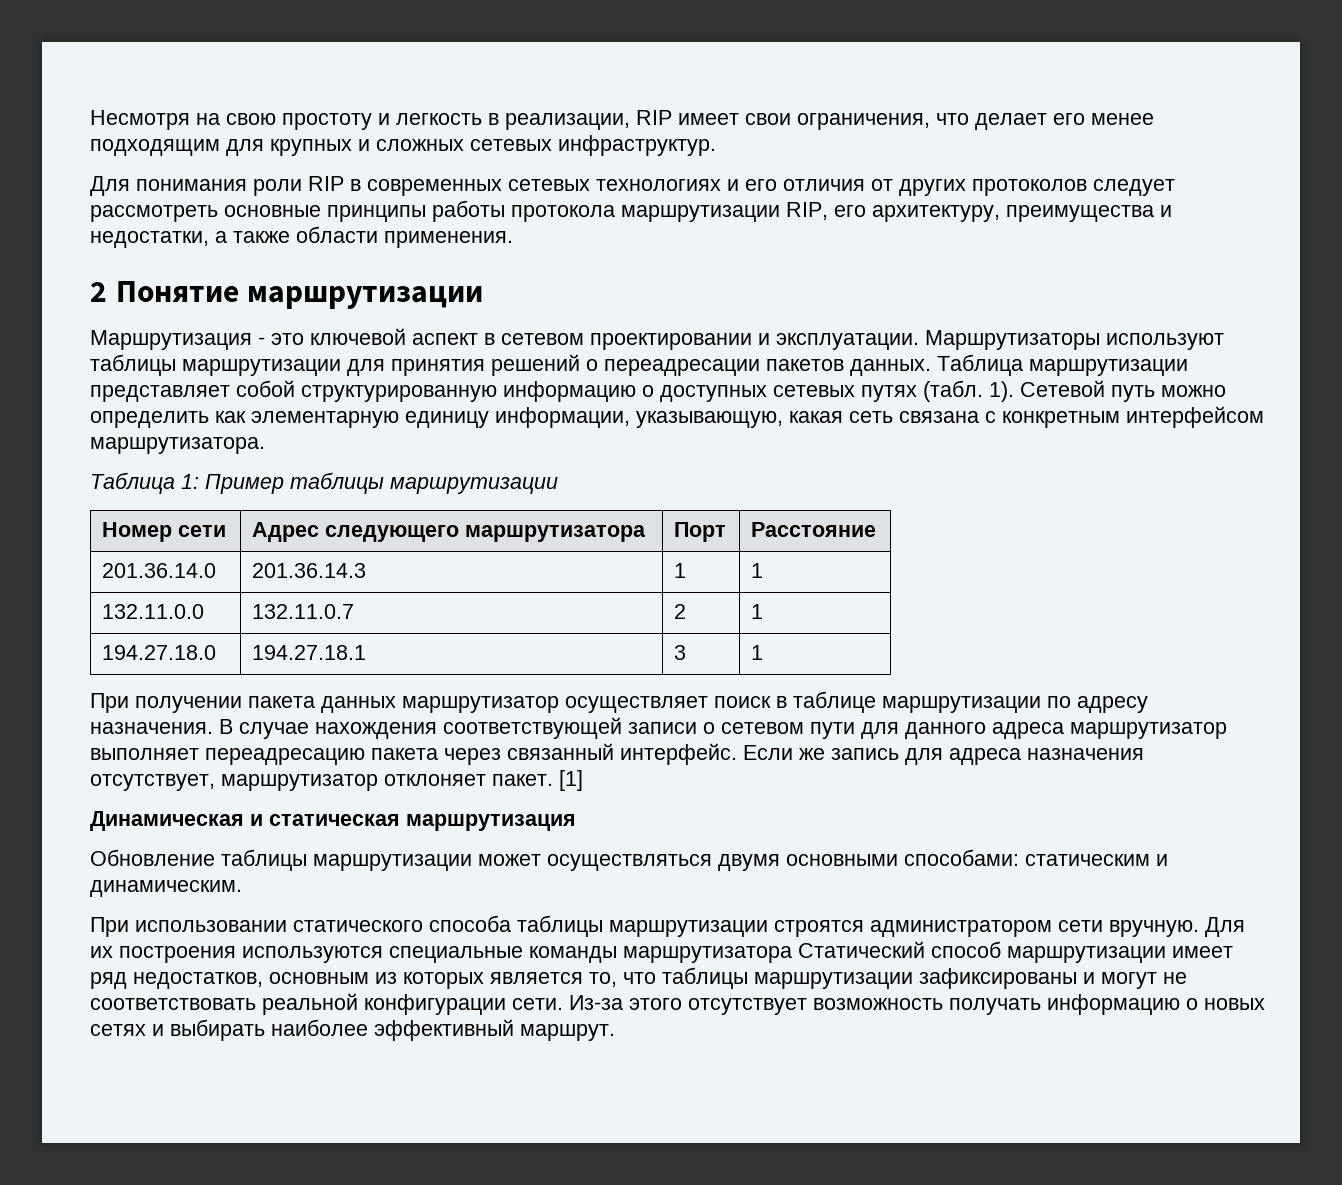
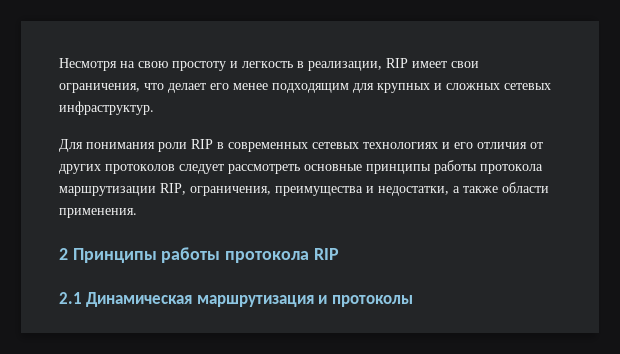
- Для понимания роли RIP в современных сетевых технологиях и его отличия от других протоколов следует рассмотреть основные принципы работы протокола маршрутизации RIP, его архитектуру, преимущества и недостатки, а также области применения.
+ Для понимания роли RIP в современных сетевых технологиях и его отличия от других протоколов следует рассмотреть основные принципы работы протокола маршрутизации RIP, ограничения, преимущества и недостатки, а также области применения.
- 2 Понятие маршрутизации
- Маршрутизация - это ключевой аспект в сетевом проектировании и эксплуатации. Маршрутизаторы используют таблицы маршрутизации для принятия решений о переадресации пакетов данных. Таблица маршрутизации представляет собой структурированную информацию о доступных сетевых путях (табл. 1). Сетевой путь можно определить как элементарную единицу информации, указывающую, какая сеть связана с конкретным интерфейсом маршрутизатора.
- Таблица 1: Пример таблицы маршрутизации
- Номер сети | Адрес следующего маршрутизатора | Порт | Расстояние
- 201.36.14.0 | 201.36.14.3 | 1 | 1
- 132.11.0.0 | 132.11.0.7 | 2 | 1
- 194.27.18.0 | 194.27.18.1 | 3 | 1
- При получении пакета данных маршрутизатор осуществляет поиск в таблице маршрутизации по адресу назначения. В случае нахождения соответствующей записи о сетевом пути для данного адреса маршрутизатор выполняет переадресацию пакета через связанный интерфейс. Если же запись для адреса назначения отсутствует, маршрутизатор отклоняет пакет. [1]
- Динамическая и статическая маршрутизация
- Обновление таблицы маршрутизации может осуществляться двумя основными способами: статическим и динамическим.
- При использовании статического способа таблицы маршрутизации строятся администратором сети вручную. Для их построения используются специальные команды маршрутизатора Статический способ маршрутизации имеет ряд недостатков, основным из которых является то, что таблицы маршрутизации зафиксированы и могут не соответствовать реальной конфигурации сети. Из-за этого отсутствует возможность получать информацию о новых сетях и выбирать наиболее эффективный маршрут.
+ 2 Принципы работы протокола RIP
+ 2.1 Динамическая маршрутизация и протоколы

